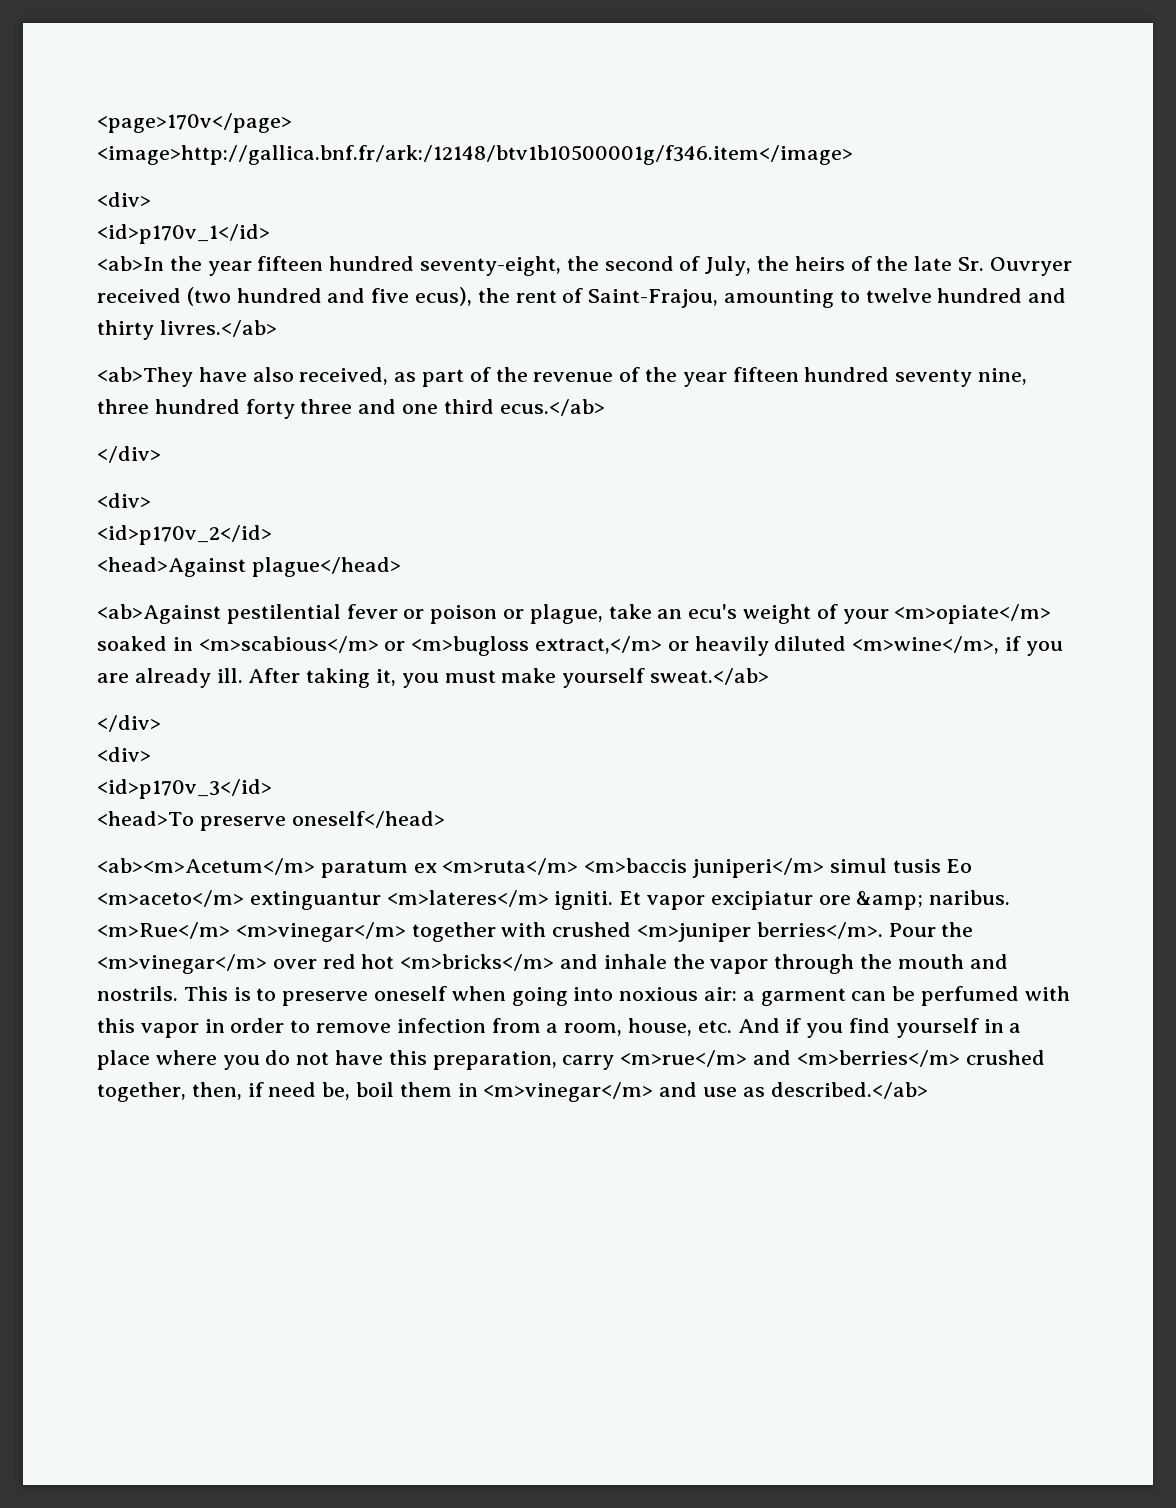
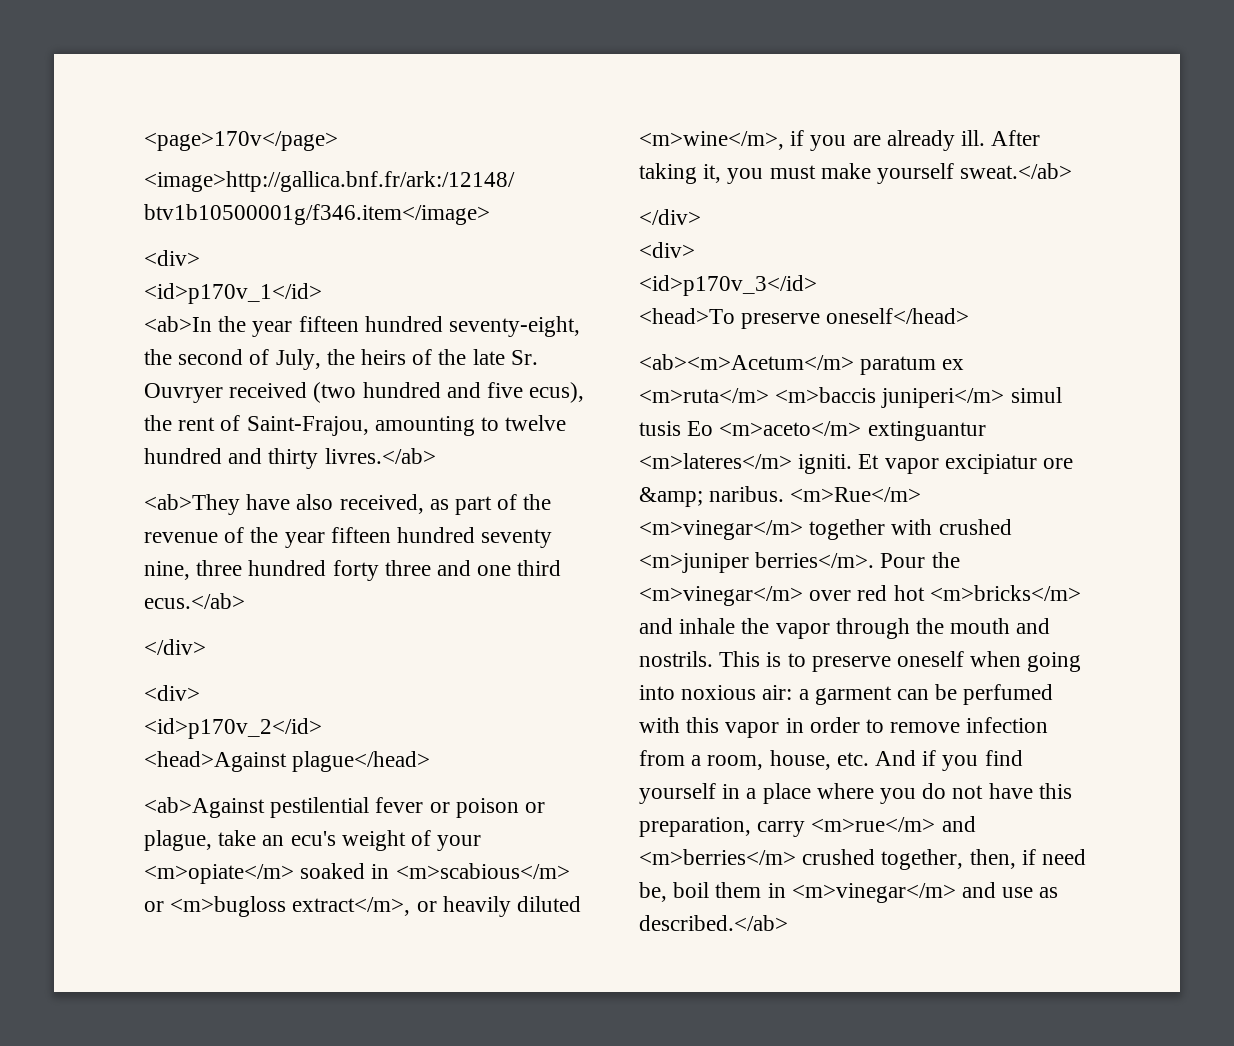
- <ab>Against pestilential fever or poison or plague, take an ecu's weight of your <m>opiate</m> soaked in <m>scabious</m> or <m>bugloss extract,</m> or heavily diluted <m>wine</m>, if you are already ill.
+ <ab>Against pestilential fever or poison or plague, take an ecu's weight of your <m>opiate</m> soaked in <m>scabious</m> or <m>bugloss extract</m>, or heavily diluted <m>wine</m>, if you are already ill.

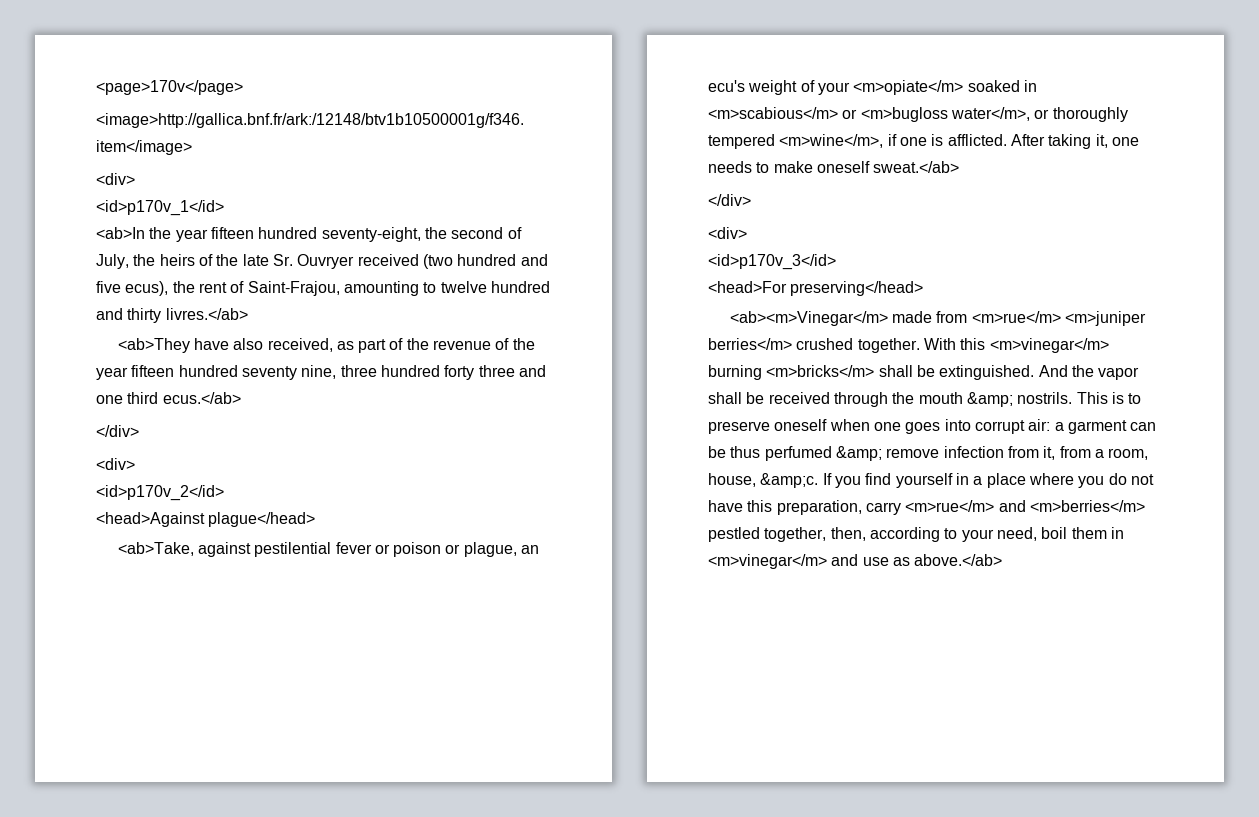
- <ab>Against pestilential fever or poison or plague, take an ecu's weight of your <m>opiate</m> soaked in <m>scabious</m> or <m>bugloss extract</m>, or heavily diluted <m>wine</m>, if you are already ill. After taking it, you must make yourself sweat.</ab>
+ <ab>Take, against pestilential fever or poison or plague, an ecu's weight of your <m>opiate</m> soaked in <m>scabious</m> or <m>bugloss water</m>, or thoroughly tempered <m>wine</m>, if one is afflicted. After taking it, one needs to make oneself sweat.</ab>
  </div>
  <div>
  <id>p170v_3</id>
- <head>To preserve oneself</head>
- <ab><m>Acetum</m> paratum ex <m>ruta</m> <m>baccis juniperi</m> simul tusis Eo <m>aceto</m> extinguantur <m>lateres</m> igniti. Et vapor excipiatur ore &amp; naribus. <m>Rue</m> <m>vinegar</m> together with crushed <m>juniper berries</m>. Pour the <m>vinegar</m> over red hot <m>bricks</m> and inhale the vapor through the mouth and nostrils.
+ <head>For preserving</head>
+ <ab><m>Vinegar</m> made from <m>rue</m> <m>juniper berries</m> crushed together. With this <m>vinegar</m> burning <m>bricks</m> shall be extinguished. And the vapor shall be received through the mouth &amp; nostrils.
- This is to preserve oneself when going into noxious air: a garment can be perfumed with this vapor in order to remove infection from a room, house, etc. And if you find yourself in a place where you do not have this preparation, carry <m>rue</m> and <m>berries</m> crushed together, then, if need be, boil them in <m>vinegar</m> and use as described.</ab>
+ This is to preserve oneself when one goes into corrupt air: a garment can be thus perfumed &amp; remove infection from it, from a room, house, &amp;c. If you find yourself in a place where you do not have this preparation, carry <m>rue</m> and <m>berries</m> pestled together, then, according to your need, boil them in <m>vinegar</m> and use as above.</ab>

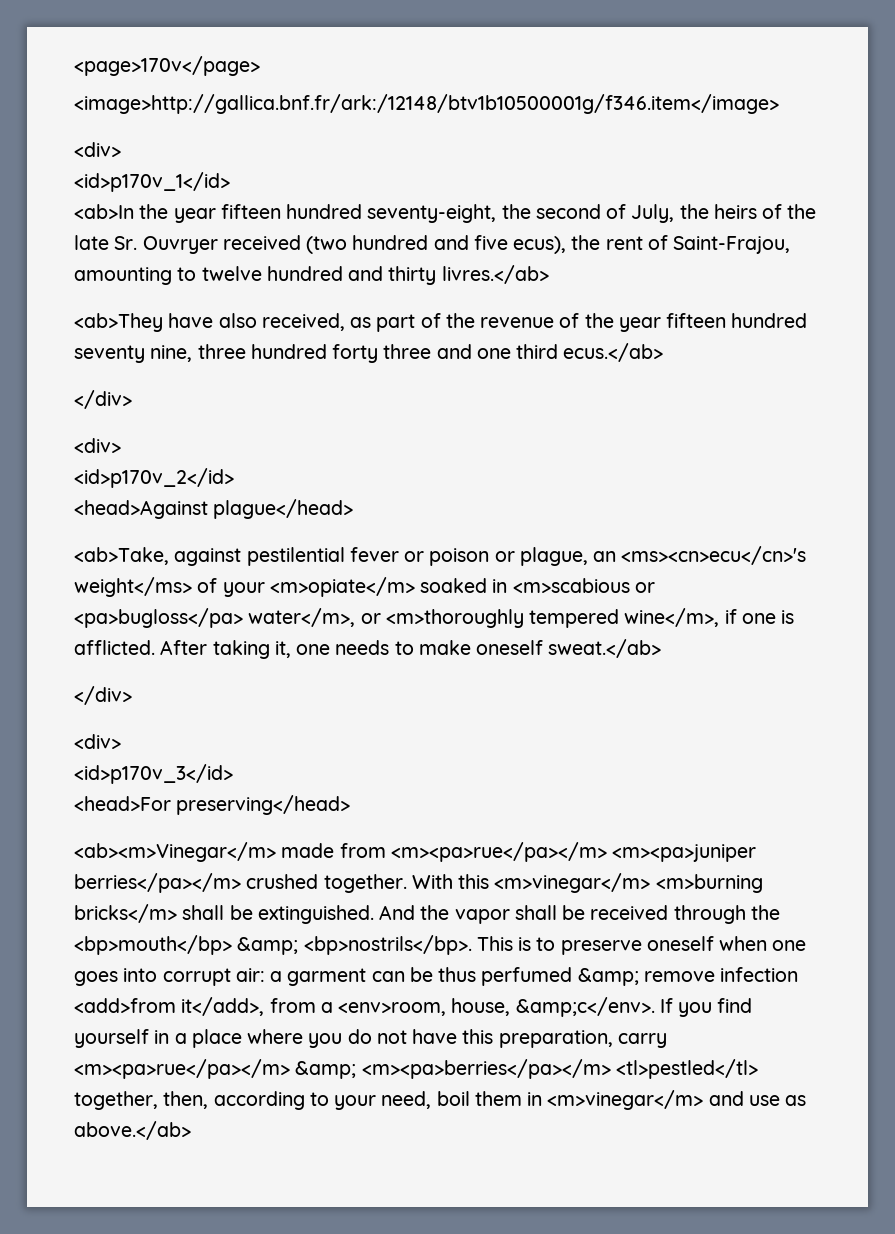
- <ab>Take, against pestilential fever or poison or plague, an ecu's weight of your <m>opiate</m> soaked in <m>scabious</m> or <m>bugloss water</m>, or thoroughly tempered <m>wine</m>, if one is afflicted.
+ <ab>Take, against pestilential fever or poison or plague, an <ms><cn>ecu</cn>'s weight</ms> of your <m>opiate</m> soaked in <m>scabious or <pa>bugloss</pa> water</m>, or <m>thoroughly tempered wine</m>, if one is afflicted.
- <ab><m>Vinegar</m> made from <m>rue</m> <m>juniper berries</m> crushed together.
+ <ab><m>Vinegar</m> made from <m><pa>rue</pa></m> <m><pa>juniper berries</pa></m> crushed together.
- With this <m>vinegar</m> burning <m>bricks</m> shall be extinguished.
+ With this <m>vinegar</m> <m>burning bricks</m> shall be extinguished.
- And the vapor shall be received through the mouth &amp; nostrils.
+ And the vapor shall be received through the <bp>mouth</bp> &amp; <bp>nostrils</bp>.
- This is to preserve oneself when one goes into corrupt air: a garment can be thus perfumed &amp; remove infection from it, from a room, house, &amp;c.
+ This is to preserve oneself when one goes into corrupt air: a garment can be thus perfumed &amp; remove infection <add>from it</add>, from a <env>room, house, &amp;c</env>.
- If you find yourself in a place where you do not have this preparation, carry <m>rue</m> and <m>berries</m> pestled together, then, according to your need, boil them in <m>vinegar</m> and use as above.</ab>
+ If you find yourself in a place where you do not have this preparation, carry <m><pa>rue</pa></m> &amp; <m><pa>berries</pa></m> <tl>pestled</tl> together, then, according to your need, boil them in <m>vinegar</m> and use as above.</ab>

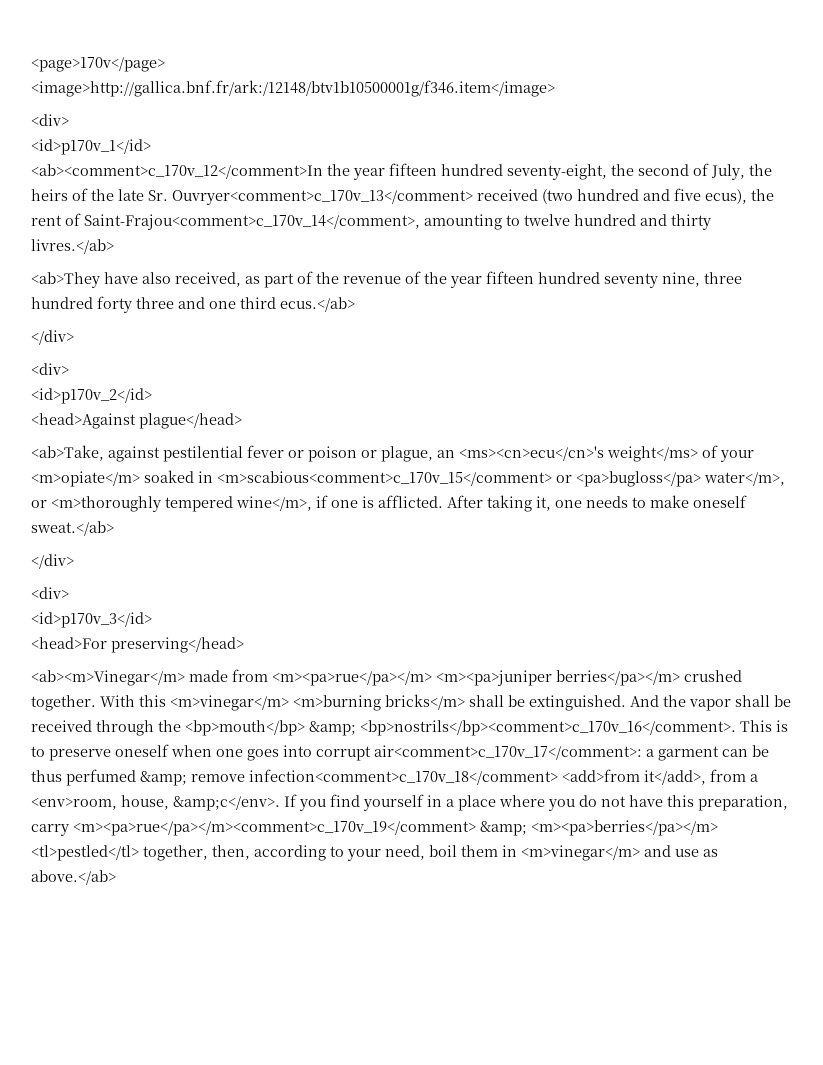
- <ab>In the year fifteen hundred seventy-eight, the second of July, the heirs of the late Sr. Ouvryer received (two hundred and five ecus), the rent of Saint-Frajou, amounting to twelve hundred and thirty livres.</ab>
+ <ab><comment>c_170v_12</comment>In the year fifteen hundred seventy-eight, the second of July, the heirs of the late Sr. Ouvryer<comment>c_170v_13</comment> received (two hundred and five ecus), the rent of Saint-Frajou<comment>c_170v_14</comment>, amounting to twelve hundred and thirty livres.</ab>
- <ab>Take, against pestilential fever or poison or plague, an <ms><cn>ecu</cn>'s weight</ms> of your <m>opiate</m> soaked in <m>scabious or <pa>bugloss</pa> water</m>, or <m>thoroughly tempered wine</m>, if one is afflicted.
+ <ab>Take, against pestilential fever or poison or plague, an <ms><cn>ecu</cn>'s weight</ms> of your <m>opiate</m> soaked in <m>scabious<comment>c_170v_15</comment> or <pa>bugloss</pa> water</m>, or <m>thoroughly tempered wine</m>, if one is afflicted.
- And the vapor shall be received through the <bp>mouth</bp> &amp; <bp>nostrils</bp>.
+ And the vapor shall be received through the <bp>mouth</bp> &amp; <bp>nostrils</bp><comment>c_170v_16</comment>.
- This is to preserve oneself when one goes into corrupt air: a garment can be thus perfumed &amp; remove infection <add>from it</add>, from a <env>room, house, &amp;c</env>.
+ This is to preserve oneself when one goes into corrupt air<comment>c_170v_17</comment>: a garment can be thus perfumed &amp; remove infection<comment>c_170v_18</comment> <add>from it</add>, from a <env>room, house, &amp;c</env>.
- If you find yourself in a place where you do not have this preparation, carry <m><pa>rue</pa></m> &amp; <m><pa>berries</pa></m> <tl>pestled</tl> together, then, according to your need, boil them in <m>vinegar</m> and use as above.</ab>
+ If you find yourself in a place where you do not have this preparation, carry <m><pa>rue</pa></m><comment>c_170v_19</comment> &amp; <m><pa>berries</pa></m> <tl>pestled</tl> together, then, according to your need, boil them in <m>vinegar</m> and use as above.</ab>

